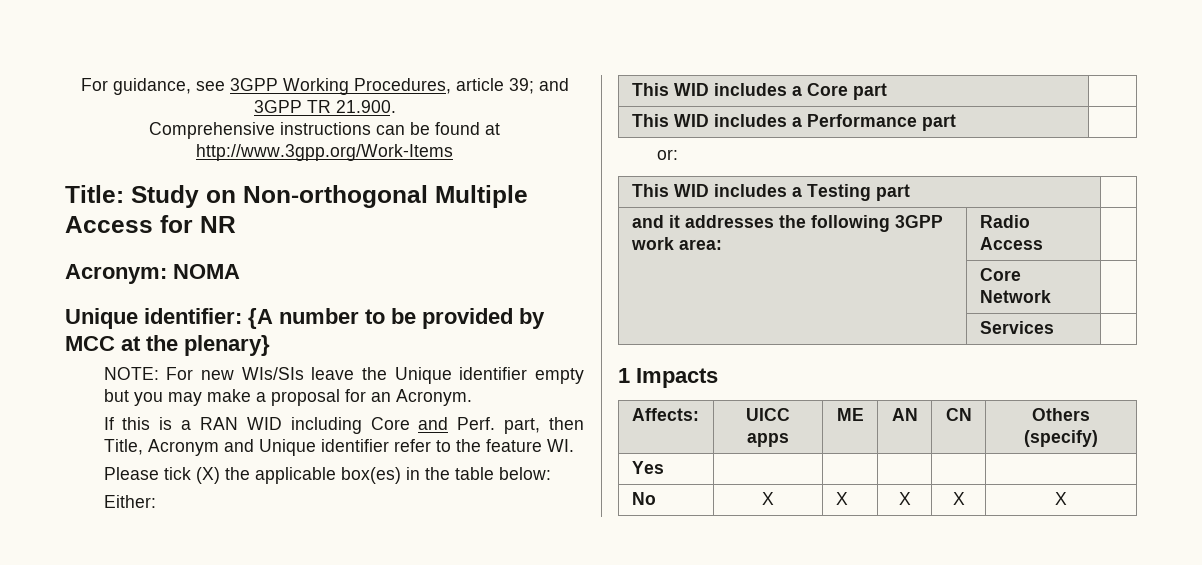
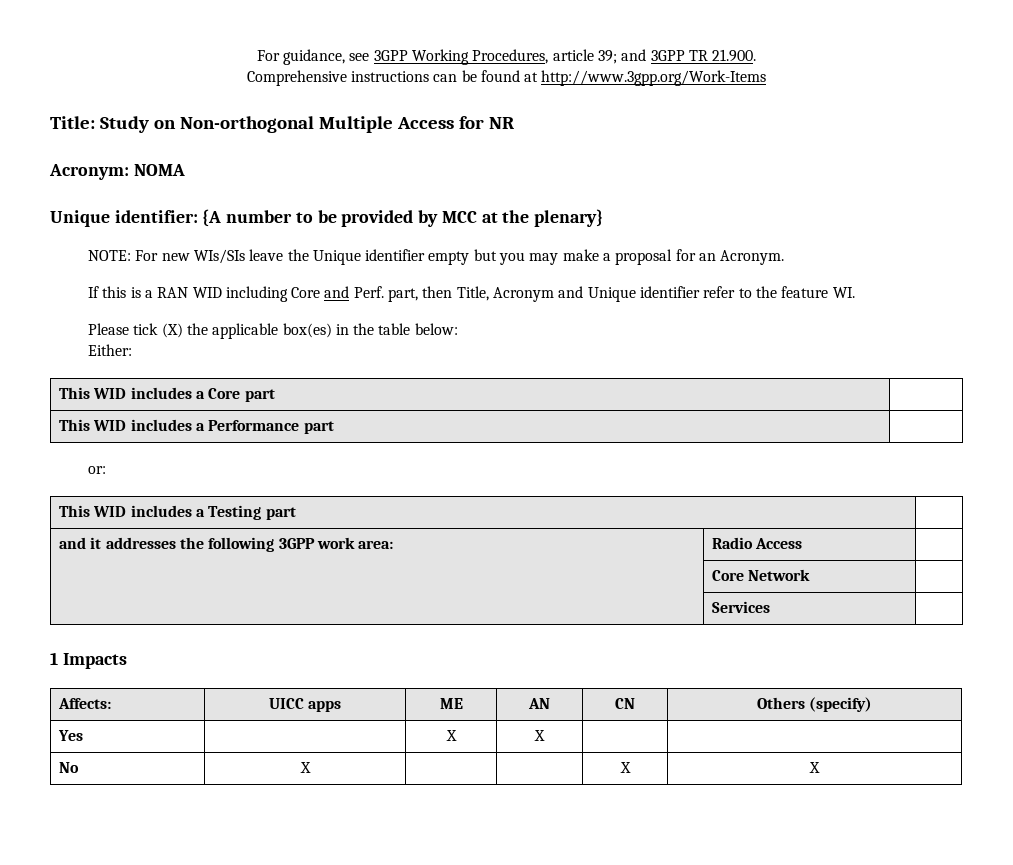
- Yes | | | | |
+ Yes | | X | X | |
- No | X | X | X | X | X
+ No | X | | | X | X

